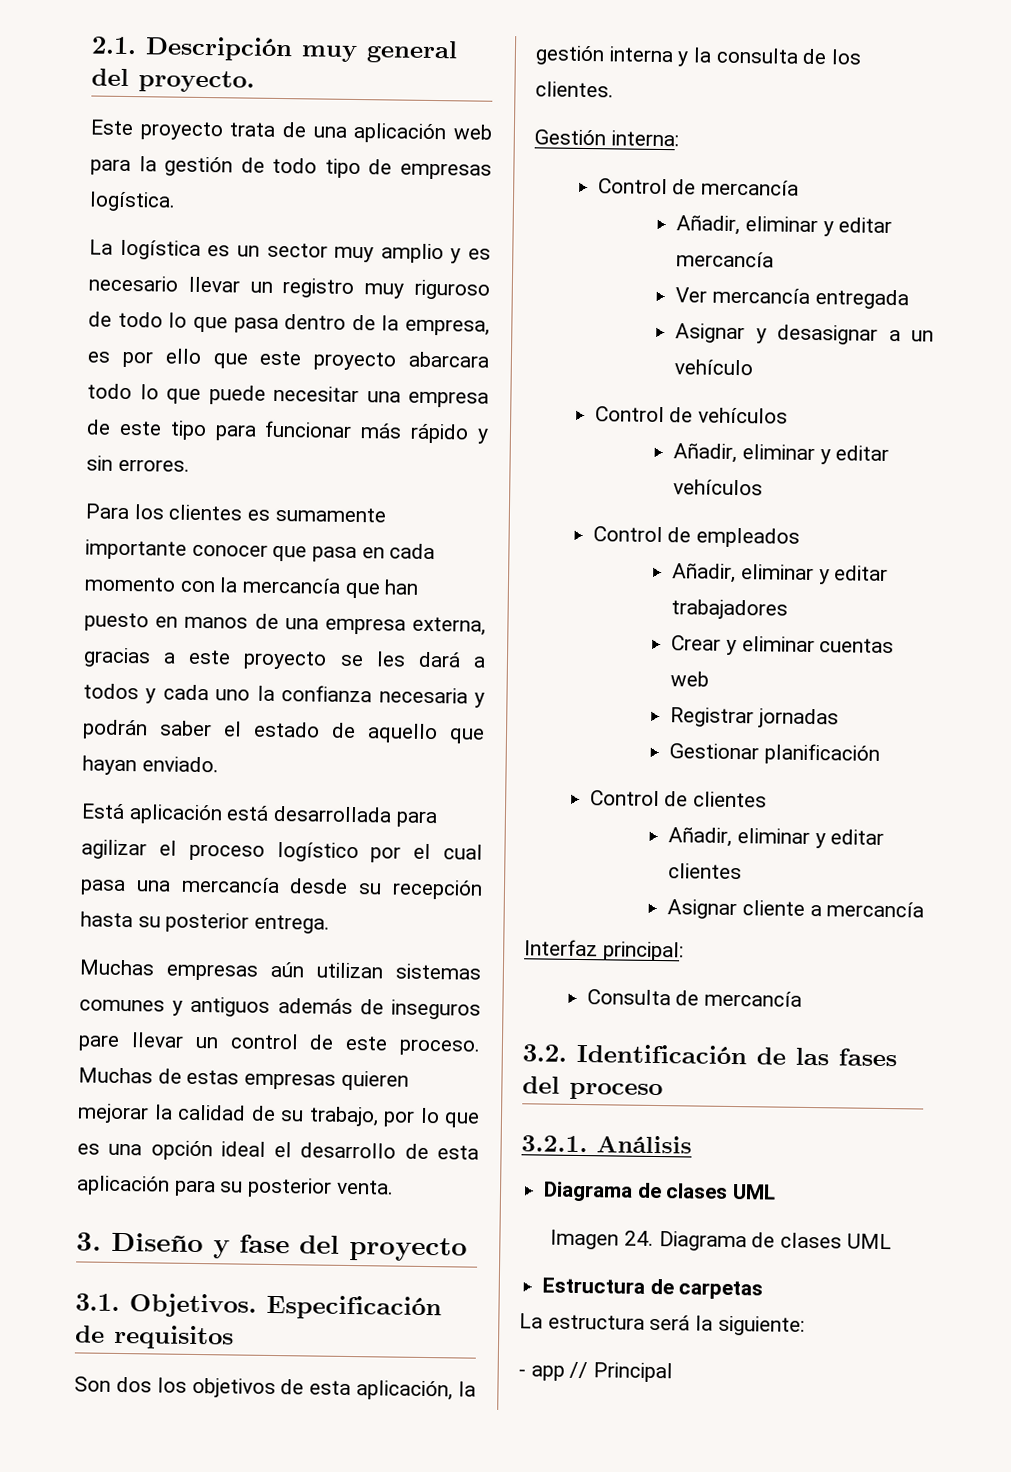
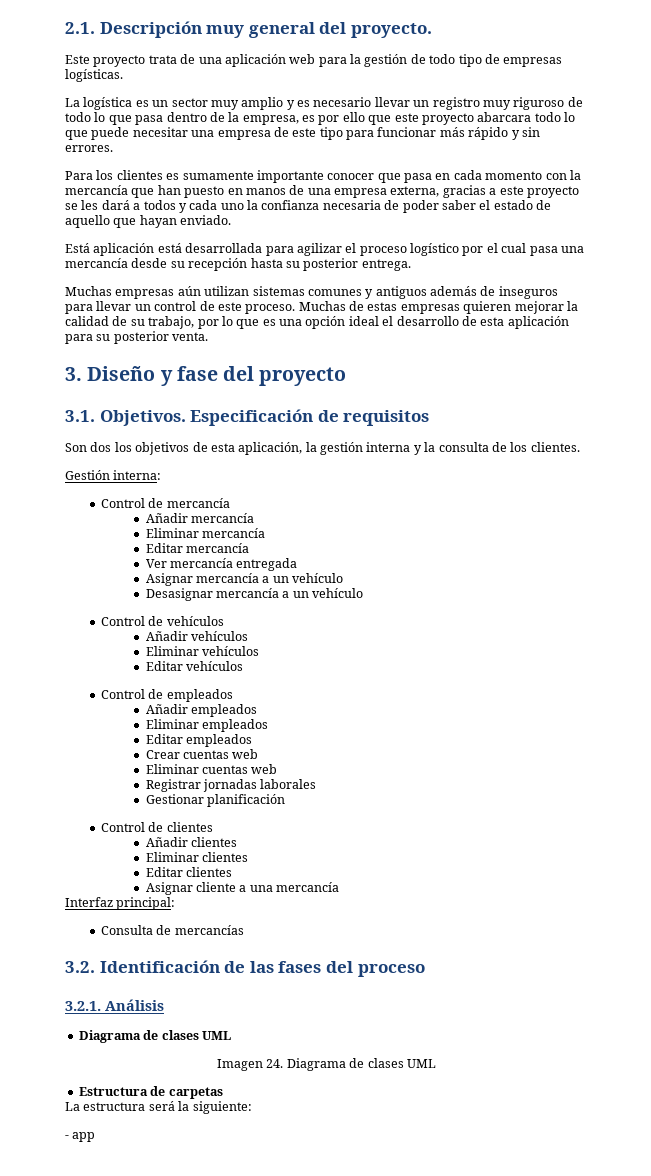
- Este proyecto trata de una aplicación web para la gestión de todo tipo de empresas logística.
+ Este proyecto trata de una aplicación web para la gestión de todo tipo de empresas logísticas.
- Para los clientes es sumamente importante conocer que pasa en cada momento con la mercancía que han puesto en manos de una empresa externa, gracias a este proyecto se les dará a todos y cada uno la confianza necesaria y podrán saber el estado de aquello que hayan enviado.
+ Para los clientes es sumamente importante conocer que pasa en cada momento con la mercancía que han puesto en manos de una empresa externa, gracias a este proyecto se les dará a todos y cada uno la confianza necesaria de poder saber el estado de aquello que hayan enviado.
- Muchas empresas aún utilizan sistemas comunes y antiguos además de inseguros pare llevar un control de este proceso.
+ Muchas empresas aún utilizan sistemas comunes y antiguos además de inseguros para llevar un control de este proceso.
- Añadir, eliminar y editar mercancía
+ Añadir mercancía
+ Eliminar mercancía
+ Editar mercancía
- Asignar y desasignar a un vehículo
+ Asignar mercancía a un vehículo
+ Desasignar mercancía a un vehículo
- Añadir, eliminar y editar vehículos
+ Añadir vehículos
+ Eliminar vehículos
+ Editar vehículos
- Añadir, eliminar y editar trabajadores
- Crear y eliminar cuentas web
+ Añadir empleados
+ Eliminar empleados
+ Editar empleados
+ Crear cuentas web
+ Eliminar cuentas web
- Registrar jornadas
+ Registrar jornadas laborales
- Añadir, eliminar y editar clientes
+ Añadir clientes
+ Eliminar clientes
+ Editar clientes
- Asignar cliente a mercancía
+ Asignar cliente a una mercancía
- Consulta de mercancía
+ Consulta de mercancías
- - app // Principal
+ - app

